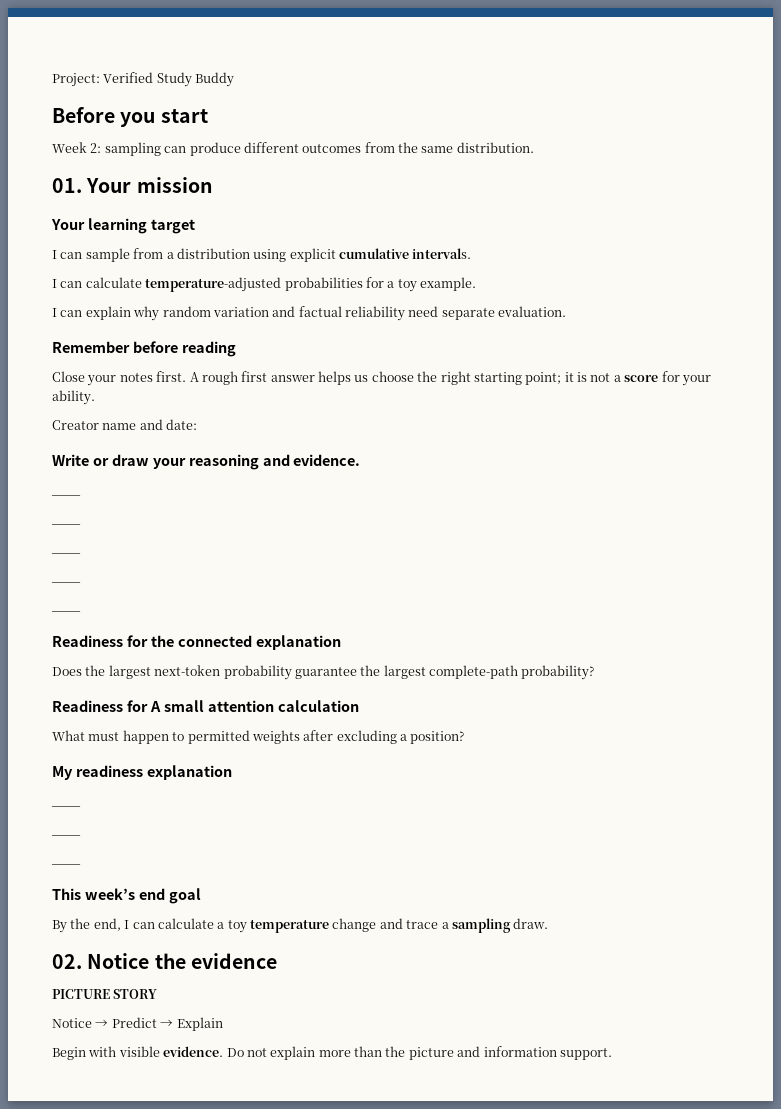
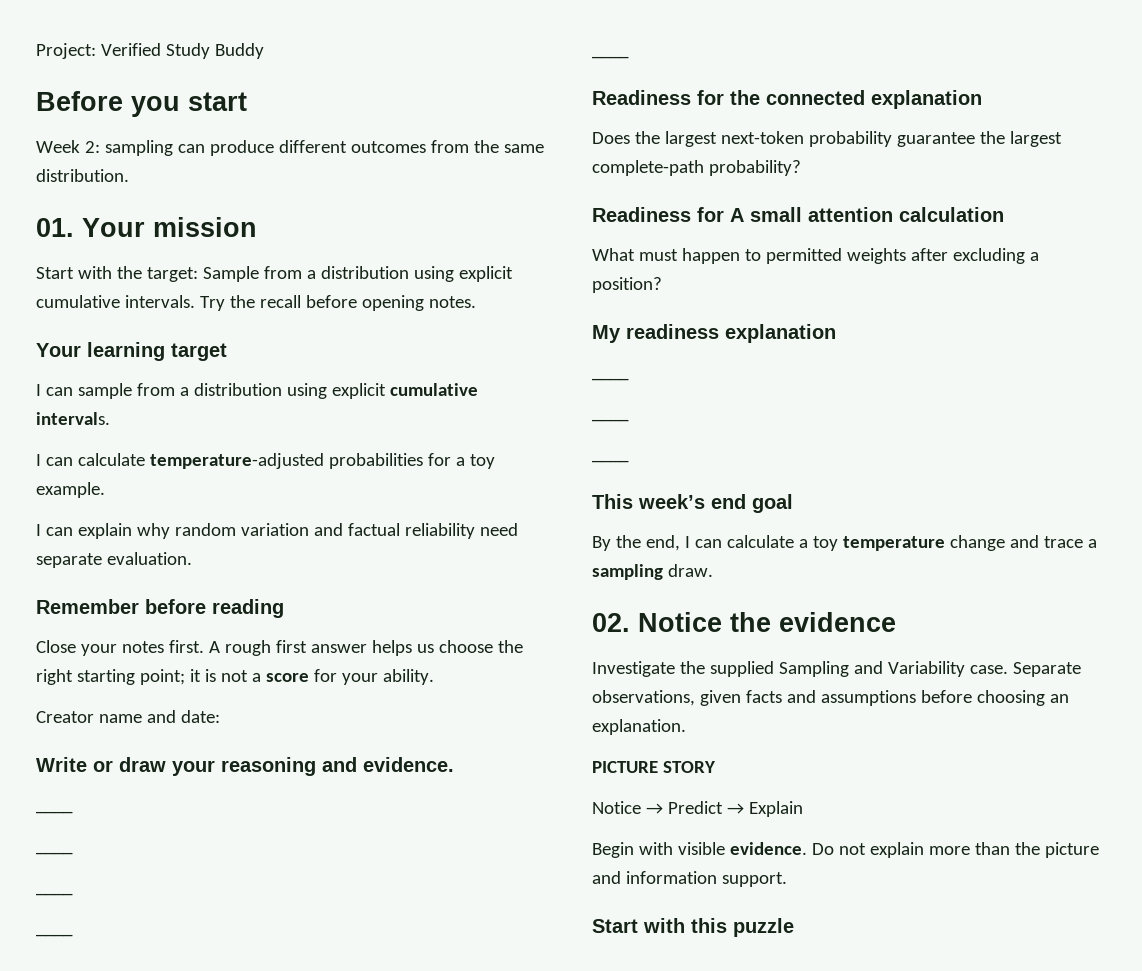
+ Start with the target: Sample from a distribution using explicit cumulative intervals. Try the recall before opening notes.
+ Investigate the supplied Sampling and Variability case. Separate observations, given facts and assumptions before choosing an explanation.
+ Start with this puzzle

